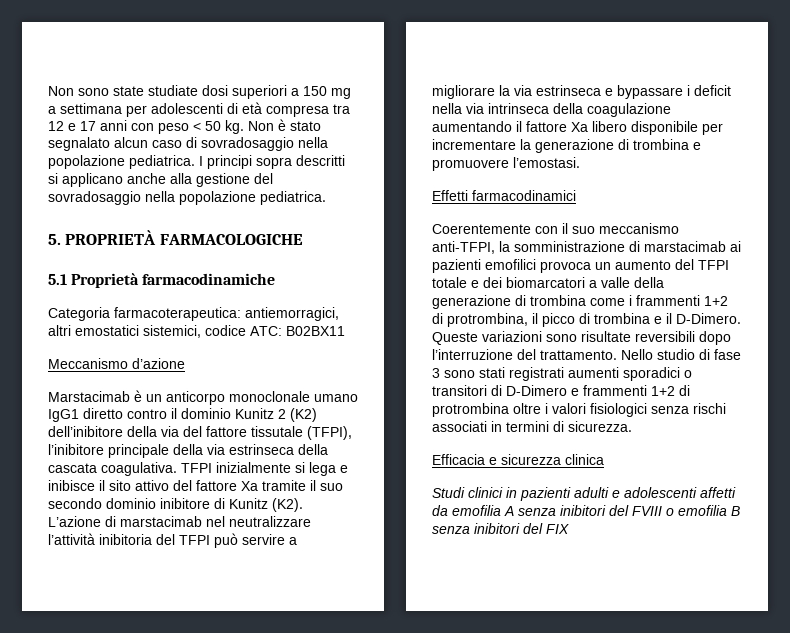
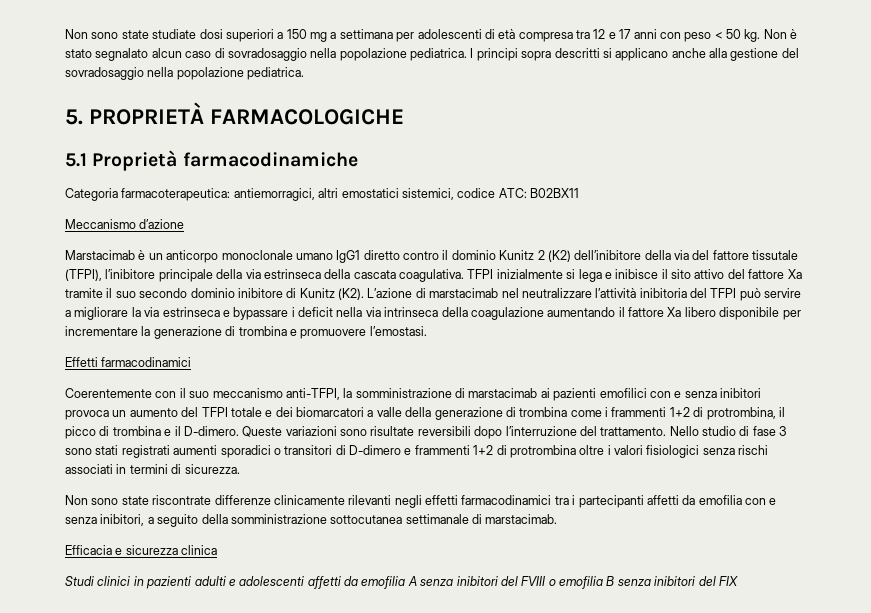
- Coerentemente con il suo meccanismo anti-TFPI, la somministrazione di marstacimab ai pazienti emofilici provoca un aumento del TFPI totale e dei biomarcatori a valle della generazione di trombina come i frammenti 1+2 di protrombina, il picco di trombina e il D-Dimero.
+ Coerentemente con il suo meccanismo anti-TFPI, la somministrazione di marstacimab ai pazienti emofilici con e senza inibitori provoca un aumento del TFPI totale e dei biomarcatori a valle della generazione di trombina come i frammenti 1+2 di protrombina, il picco di trombina e il D-dimero.
- Nello studio di fase 3 sono stati registrati aumenti sporadici o transitori di D-Dimero e frammenti 1+2 di protrombina oltre i valori fisiologici senza rischi associati in termini di sicurezza.
+ Nello studio di fase 3 sono stati registrati aumenti sporadici o transitori di D-dimero e frammenti 1+2 di protrombina oltre i valori fisiologici senza rischi associati in termini di sicurezza.
+ Non sono state riscontrate differenze clinicamente rilevanti negli effetti farmacodinamici tra i partecipanti affetti da emofilia con e senza inibitori, a seguito della somministrazione sottocutanea settimanale di marstacimab.

